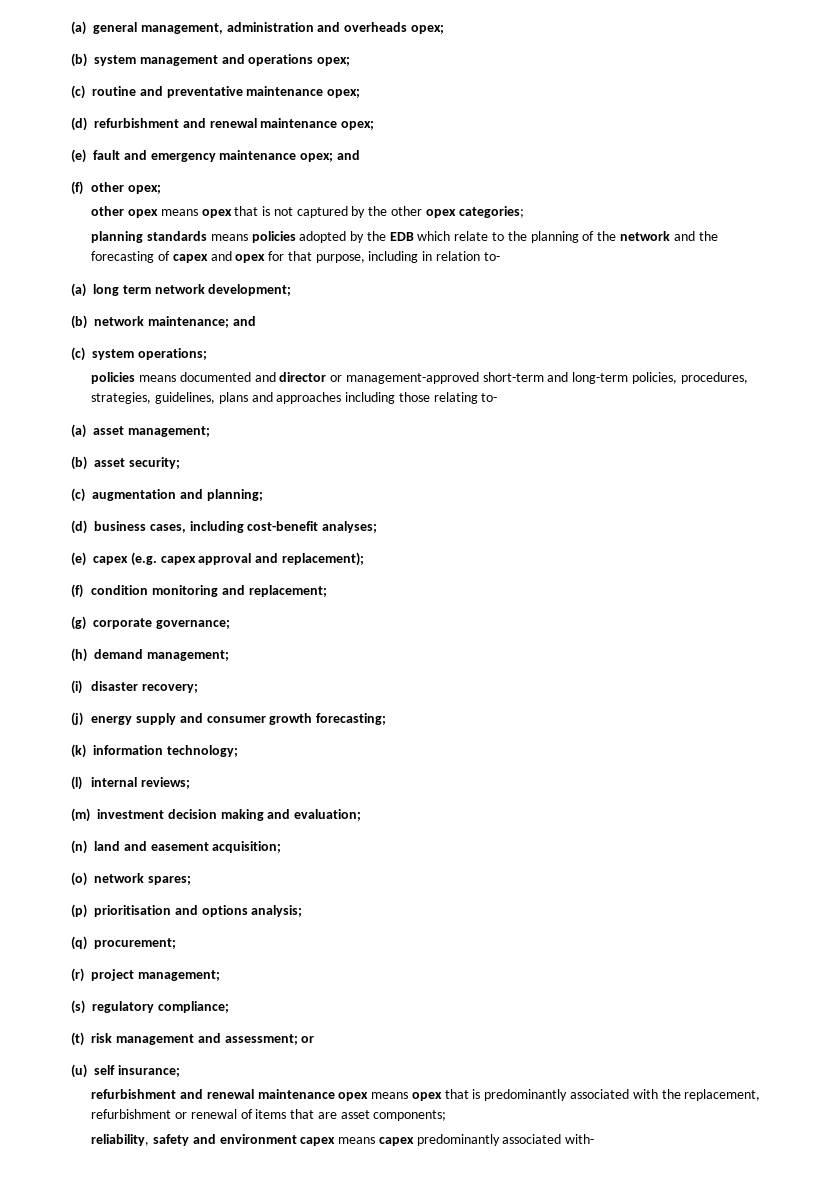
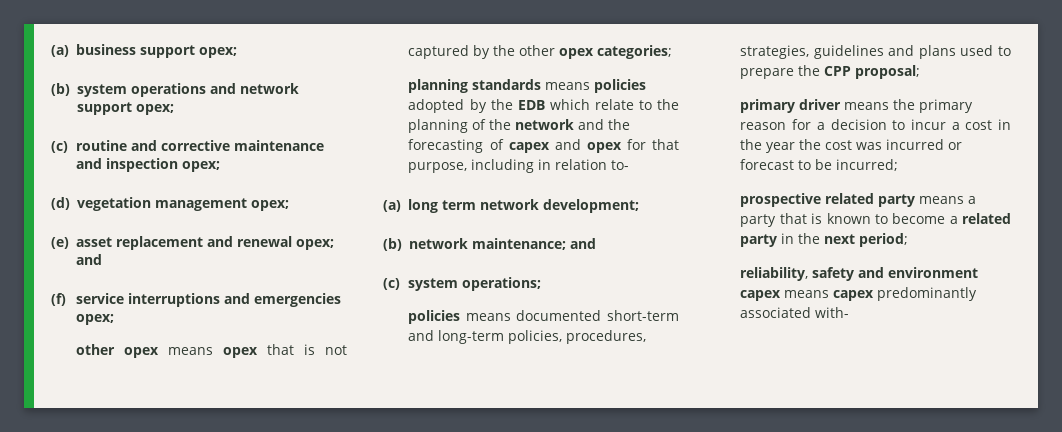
- (a) general management, administration and overheads opex;
+ (a) business support opex;
- (b) system management and operations opex;
+ (b) system operations and network support opex;
- (c) routine and preventative maintenance opex;
- (d) refurbishment and renewal maintenance opex;
- (e) fault and emergency maintenance opex; and
+ (c) routine and corrective maintenance and inspection opex;
+ (d) vegetation management opex;
+ (e) asset replacement and renewal opex; and
- (f) other opex;
+ (f) service interruptions and emergencies opex;
- policies means documented and director or management-approved short-term and long-term policies, procedures, strategies, guidelines, plans and approaches including those relating to-
- (a) asset management;
- (b) asset security;
- (c) augmentation and planning;
- (d) business cases, including cost-benefit analyses;
- (e) capex (e.g. capex approval and replacement);
- (f) condition monitoring and replacement;
- (g) corporate governance;
- (h) demand management;
- (i) disaster recovery;
- (j) energy supply and consumer growth forecasting;
- (k) information technology;
- (l) internal reviews;
- (m) investment decision making and evaluation;
- (n) land and easement acquisition;
- (o) network spares;
- (p) prioritisation and options analysis;
- (q) procurement;
- (r) project management;
- (s) regulatory compliance;
- (t) risk management and assessment; or
- (u) self insurance;
- refurbishment and renewal maintenance opex means opex that is predominantly associated with the replacement, refurbishment or renewal of items that are asset components;
+ policies means documented short-term and long-term policies, procedures, strategies, guidelines and plans used to prepare the CPP proposal;
+ primary driver means the primary reason for a decision to incur a cost in the year the cost was incurred or forecast to be incurred;
+ prospective related party means a party that is known to become a related party in the next period;

